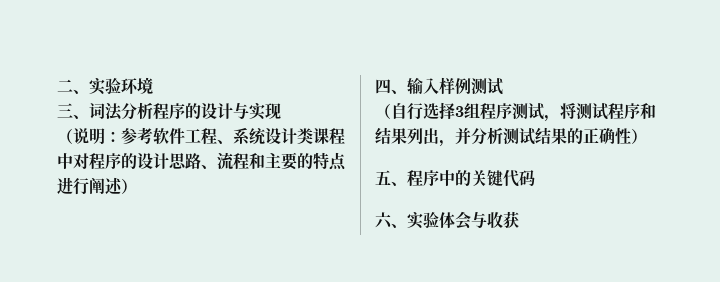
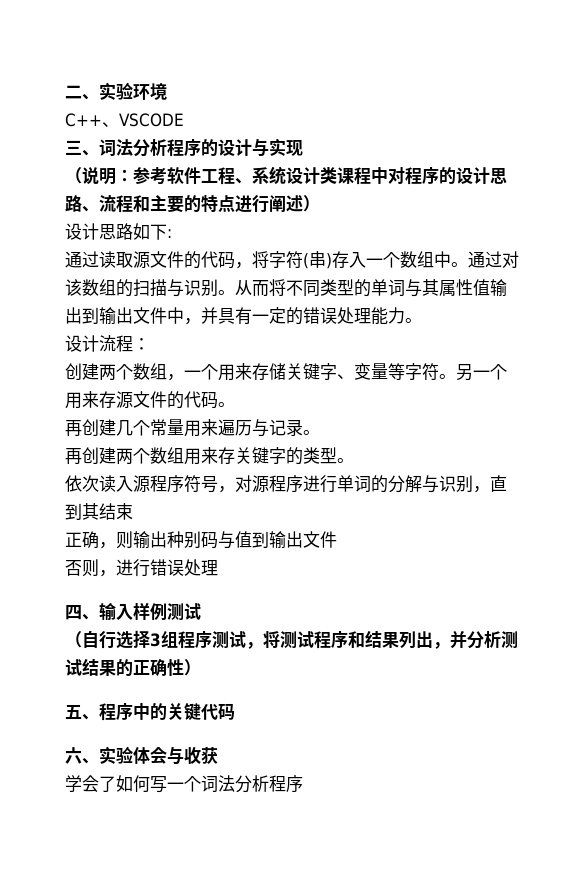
+ C++、VSCODE
+ 设计思路如下:
+ 通过读取源文件的代码，将字符(串)存入一个数组中。通过对该数组的扫描与识别。从而将不同类型的单词与其属性值输出到输出文件中，并具有一定的错误处理能力。
+ 设计流程：
+ 创建两个数组，一个用来存储关键字、变量等字符。另一个用来存源文件的代码。
+ 再创建几个常量用来遍历与记录。
+ 再创建两个数组用来存关键字的类型。
+ 依次读入源程序符号，对源程序进行单词的分解与识别，直到其结束
+ 正确，则输出种别码与值到输出文件
+ 否则，进行错误处理
+ 学会了如何写一个词法分析程序

